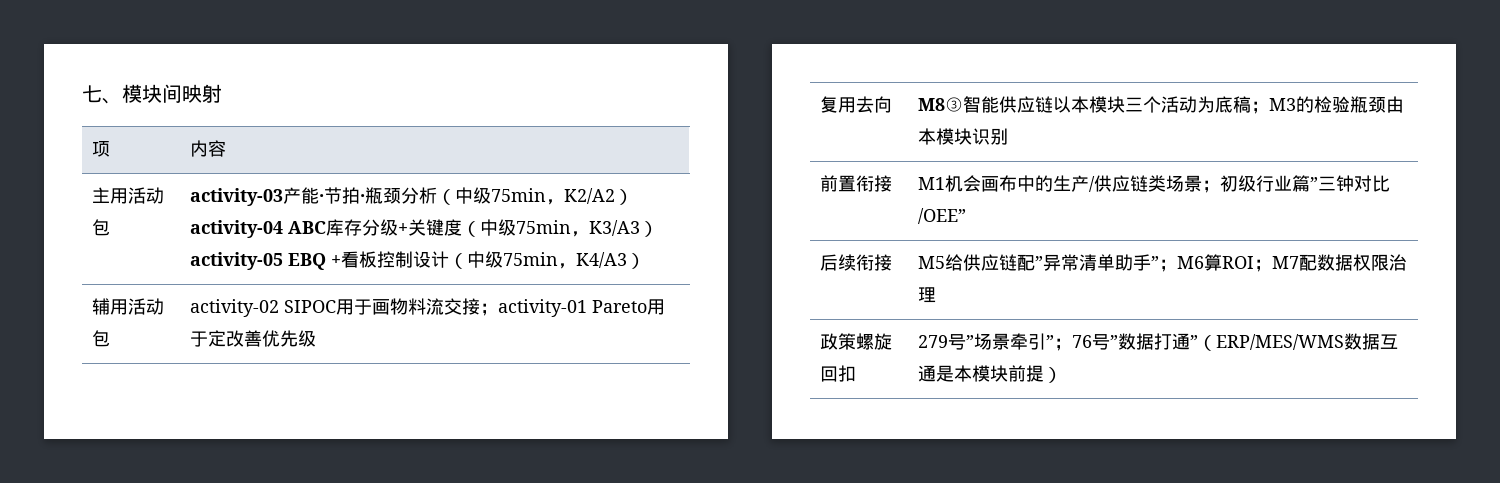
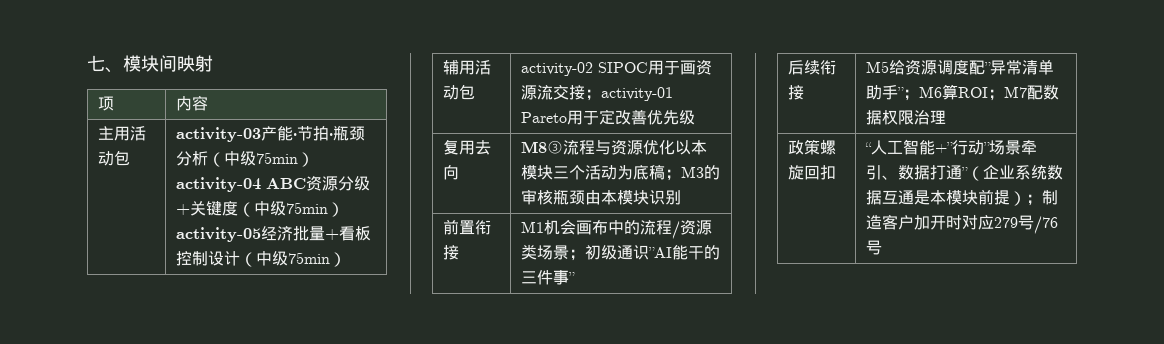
- 主用活动包 | activity-03产能·节拍·瓶颈分析（中级75min，K2/A2）activity-04 ABC库存分级+关键度（中级75min，K3/A3）activity-05 EBQ +看板控制设计（中级75min，K4/A3）
+ 主用活动包 | activity-03产能·节拍·瓶颈分析（中级75min）activity-04 ABC资源分级+关键度（中级75min）activity-05经济批量+看板控制设计（中级75min）
- 辅用活动包 | activity-02 SIPOC用于画物料流交接；activity-01 Pareto用于定改善优先级
+ 辅用活动包 | activity-02 SIPOC用于画资源流交接；activity-01 Pareto用于定改善优先级
- 复用去向 | M8③智能供应链以本模块三个活动为底稿；M3的检验瓶颈由本模块识别
+ 复用去向 | M8③流程与资源优化以本模块三个活动为底稿；M3的审核瓶颈由本模块识别
- 前置衔接 | M1机会画布中的生产/供应链类场景；初级行业篇”三钟对比/OEE”
+ 前置衔接 | M1机会画布中的流程/资源类场景；初级通识”AI能干的三件事”
- 后续衔接 | M5给供应链配”异常清单助手”；M6算ROI；M7配数据权限治理
+ 后续衔接 | M5给资源调度配”异常清单助手”；M6算ROI；M7配数据权限治理
- 政策螺旋回扣 | 279号”场景牵引”；76号”数据打通”（ERP/MES/WMS数据互通是本模块前提）
+ 政策螺旋回扣 | “人工智能+”行动”场景牵引、数据打通”（企业系统数据互通是本模块前提）；制造客户加开时对应279号/76号

